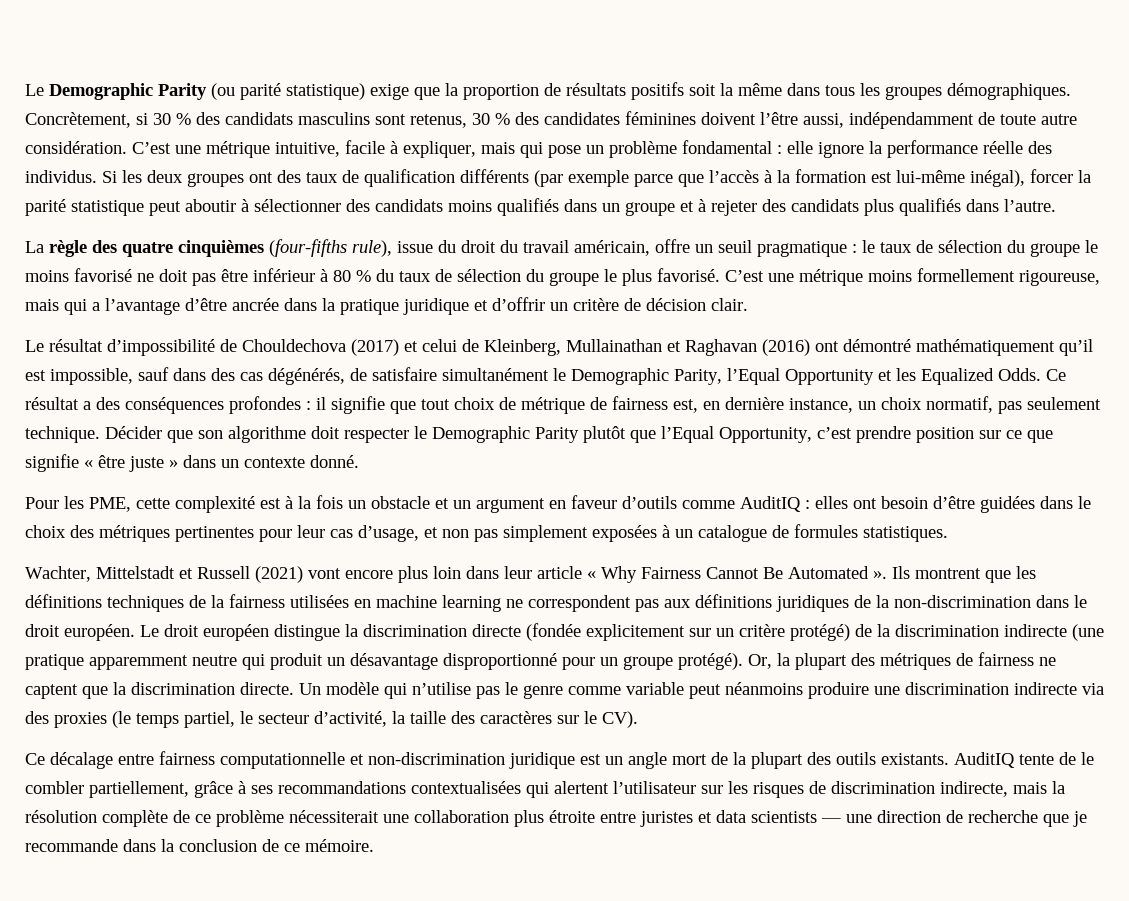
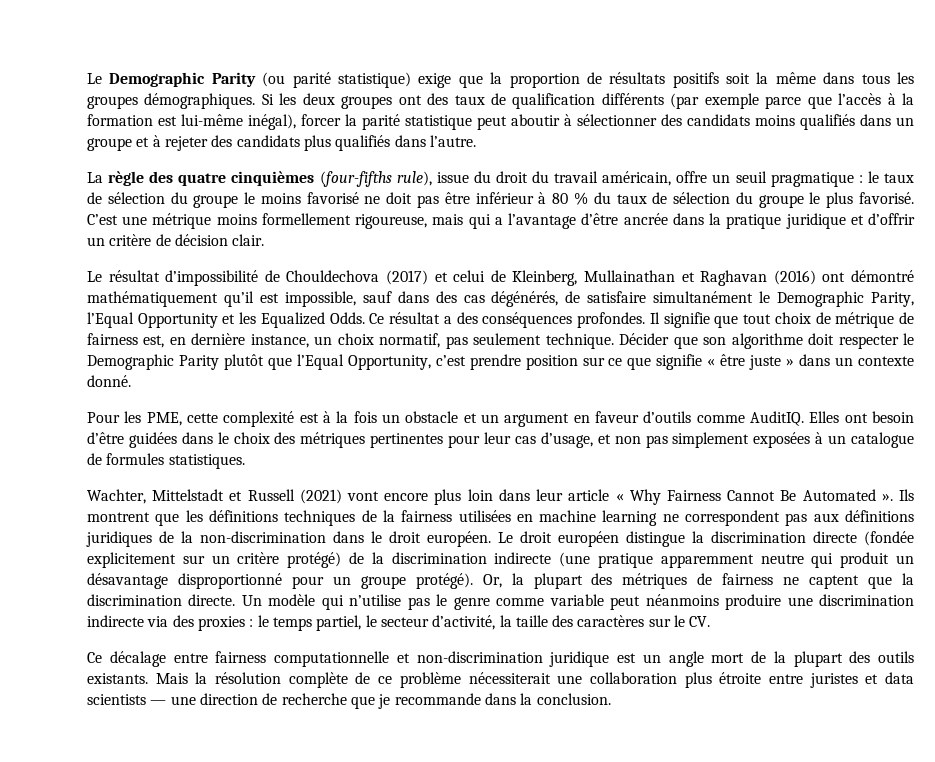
- Concrètement, si 30 % des candidats masculins sont retenus, 30 % des candidates féminines doivent l’être aussi, indépendamment de toute autre considération. C’est une métrique intuitive, facile à expliquer, mais qui pose un problème fondamental : elle ignore la performance réelle des individus.
- Ce résultat a des conséquences profondes : il signifie que tout choix de métrique de fairness est, en dernière instance, un choix normatif, pas seulement technique.
+ Ce résultat a des conséquences profondes. Il signifie que tout choix de métrique de fairness est, en dernière instance, un choix normatif, pas seulement technique.
- Pour les PME, cette complexité est à la fois un obstacle et un argument en faveur d’outils comme AuditIQ : elles ont besoin d’être guidées dans le choix des métriques pertinentes pour leur cas d’usage, et non pas simplement exposées à un catalogue de formules statistiques.
+ Pour les PME, cette complexité est à la fois un obstacle et un argument en faveur d’outils comme AuditIQ. Elles ont besoin d’être guidées dans le choix des métriques pertinentes pour leur cas d’usage, et non pas simplement exposées à un catalogue de formules statistiques.
- Un modèle qui n’utilise pas le genre comme variable peut néanmoins produire une discrimination indirecte via des proxies (le temps partiel, le secteur d’activité, la taille des caractères sur le CV).
+ Un modèle qui n’utilise pas le genre comme variable peut néanmoins produire une discrimination indirecte via des proxies : le temps partiel, le secteur d’activité, la taille des caractères sur le CV.
- AuditIQ tente de le combler partiellement, grâce à ses recommandations contextualisées qui alertent l’utilisateur sur les risques de discrimination indirecte, mais la résolution complète de ce problème nécessiterait une collaboration plus étroite entre juristes et data scientists — une direction de recherche que je recommande dans la conclusion de ce mémoire.
+ Mais la résolution complète de ce problème nécessiterait une collaboration plus étroite entre juristes et data scientists — une direction de recherche que je recommande dans la conclusion.

